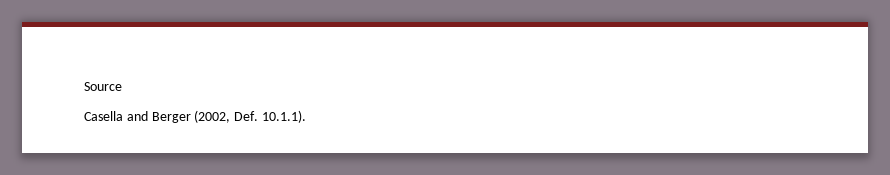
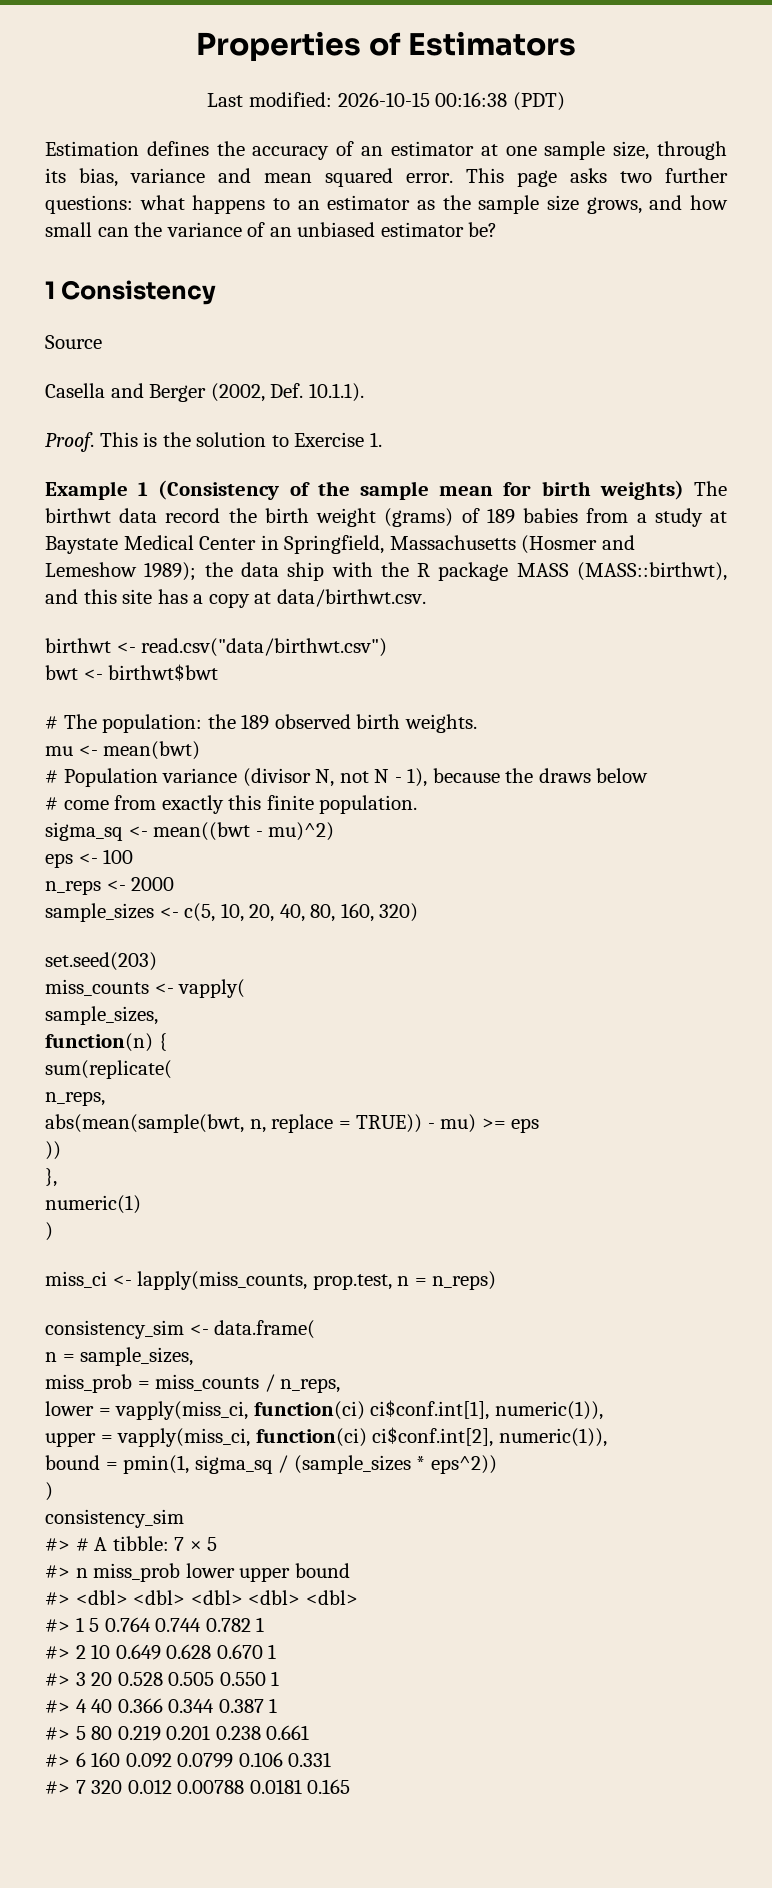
+ Properties of Estimators
+ Last modified: 2026-10-15 00:16:38 (PDT)
+ Estimation defines the accuracy of an estimator at one sample size, through its bias, variance and mean squared error. This page asks two further questions: what happens to an estimator as the sample size grows, and how small can the variance of an unbiased estimator be?
+ 1 Consistency
+ Proof. This is the solution to Exercise 1.
+ Example 1 (Consistency of the sample mean for birth weights) The birthwt data record the birth weight (grams) of 189 babies from a study at Baystate Medical Center in Springfield, Massachusetts (Hosmer and Lemeshow 1989); the data ship with the R package MASS (MASS::birthwt), and this site has a copy at data/birthwt.csv.
+ birthwt <- read.csv("data/birthwt.csv")
+ bwt <- birthwt$bwt
+ # The population: the 189 observed birth weights.
+ mu <- mean(bwt)
+ # Population variance (divisor N, not N - 1), because the draws below
+ # come from exactly this finite population.
+ sigma_sq <- mean((bwt - mu)^2)
+ eps <- 100
+ n_reps <- 2000
+ sample_sizes <- c(5, 10, 20, 40, 80, 160, 320)
+ set.seed(203)
+ miss_counts <- vapply(
+ sample_sizes,
+ function(n) {
+ sum(replicate(
+ n_reps,
+ abs(mean(sample(bwt, n, replace = TRUE)) - mu) >= eps
+ ))
+ },
+ numeric(1)
+ )
+ miss_ci <- lapply(miss_counts, prop.test, n = n_reps)
+ consistency_sim <- data.frame(
+ n = sample_sizes,
+ miss_prob = miss_counts / n_reps,
+ lower = vapply(miss_ci, function(ci) ci$conf.int[1], numeric(1)),
+ upper = vapply(miss_ci, function(ci) ci$conf.int[2], numeric(1)),
+ bound = pmin(1, sigma_sq / (sample_sizes * eps^2))
+ )
+ consistency_sim
+ #> # A tibble: 7 × 5
+ #> n miss_prob lower upper bound
+ #> <dbl> <dbl> <dbl> <dbl> <dbl>
+ #> 1 5 0.764 0.744 0.782 1
+ #> 2 10 0.649 0.628 0.670 1
+ #> 3 20 0.528 0.505 0.550 1
+ #> 4 40 0.366 0.344 0.387 1
+ #> 5 80 0.219 0.201 0.238 0.661
+ #> 6 160 0.092 0.0799 0.106 0.331
+ #> 7 320 0.012 0.00788 0.0181 0.165

